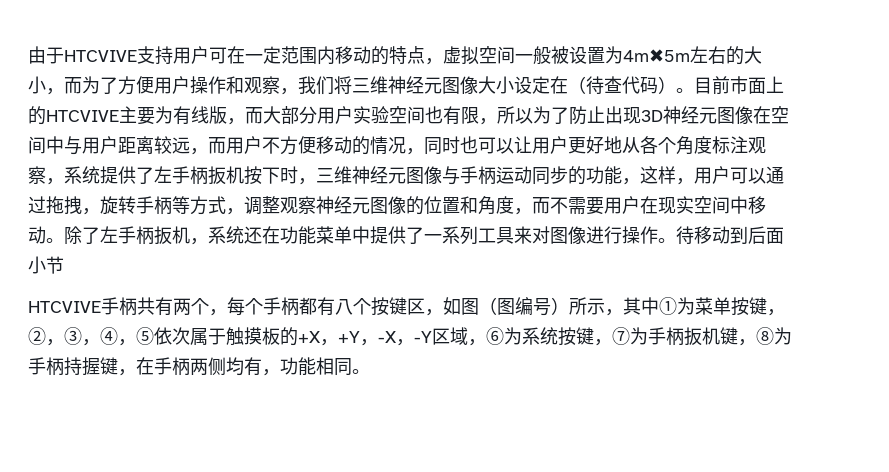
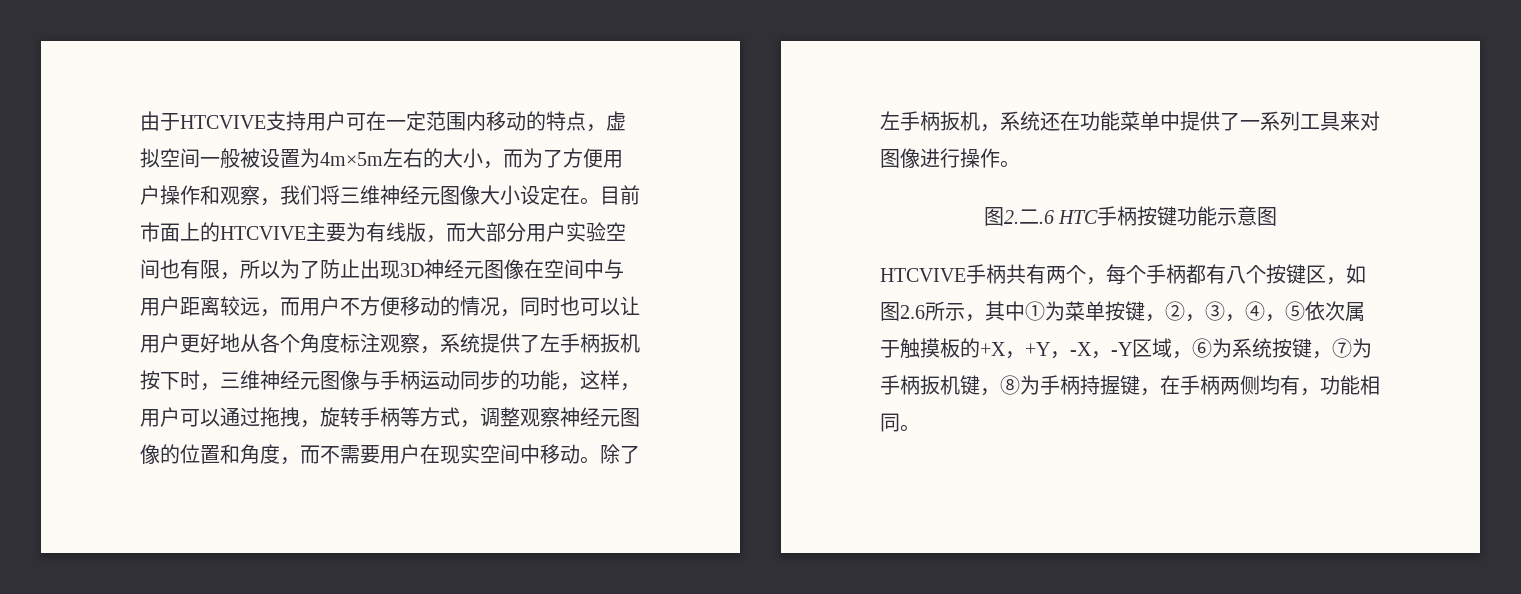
- 由于HTCVIVE支持用户可在一定范围内移动的特点，虚拟空间一般被设置为4m✖5m左右的大小，而为了方便用户操作和观察，我们将三维神经元图像大小设定在（待查代码）。
+ 由于HTCVIVE支持用户可在一定范围内移动的特点，虚拟空间一般被设置为4m×5m左右的大小，而为了方便用户操作和观察，我们将三维神经元图像大小设定在。
- 除了左手柄扳机，系统还在功能菜单中提供了一系列工具来对图像进行操作。待移动到后面小节
+ 除了左手柄扳机，系统还在功能菜单中提供了一系列工具来对图像进行操作。
+ 图2.二.6 HTC手柄按键功能示意图
- HTCVIVE手柄共有两个，每个手柄都有八个按键区，如图（图编号）所示，其中①为菜单按键，②，③，④，⑤依次属于触摸板的+X，+Y，-X，-Y区域，⑥为系统按键，⑦为手柄扳机键，⑧为手柄持握键，在手柄两侧均有，功能相同。
+ HTCVIVE手柄共有两个，每个手柄都有八个按键区，如图2.6所示，其中①为菜单按键，②，③，④，⑤依次属于触摸板的+X，+Y，-X，-Y区域，⑥为系统按键，⑦为手柄扳机键，⑧为手柄持握键，在手柄两侧均有，功能相同。

